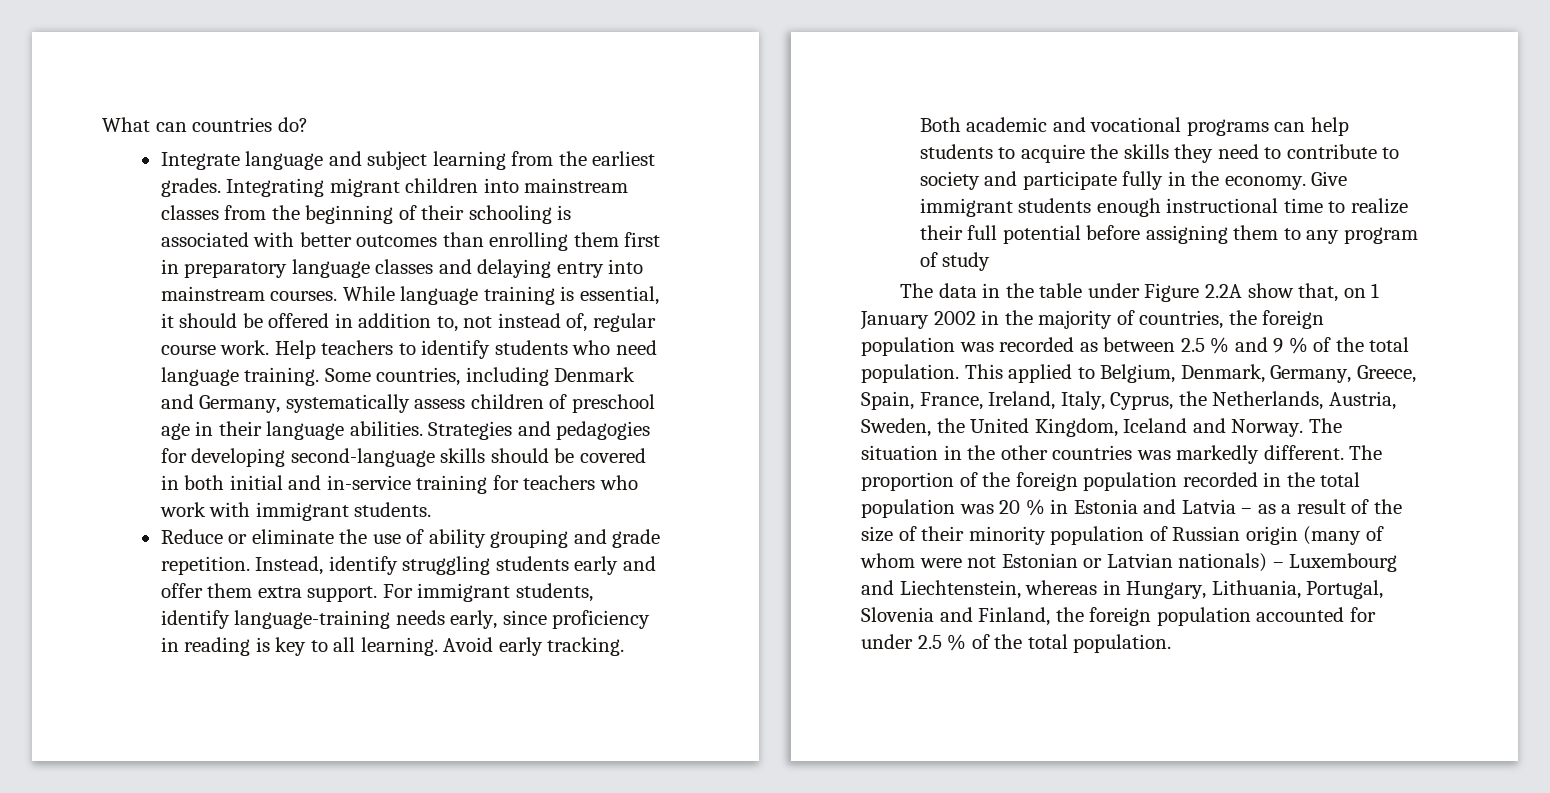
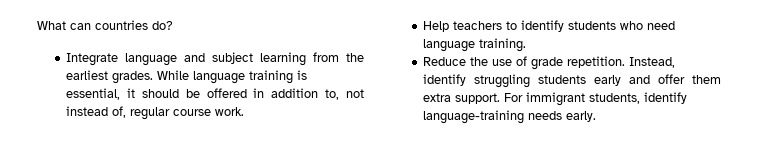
- Integrating migrant children into mainstream classes from the beginning of their schooling is associated with better outcomes than enrolling them first in preparatory language classes and delaying entry into mainstream courses.
- While language training is essential, it should be offered in addition to, not instead of, regular course work. Help teachers to identify students who need language training. Some countries, including Denmark and Germany, systematically assess children of preschool age in their language abilities. Strategies and pedagogies for developing second-language skills should be covered in both initial and in-service training for teachers who work with immigrant students.
+ While language training is essential, it should be offered in addition to, not instead of, regular course work.
+ Help teachers to identify students who need language training.
- Reduce or eliminate the use of ability grouping and grade repetition.
+ Reduce the use of grade repetition.
- For immigrant students, identify language-training needs early, since proficiency in reading is key to all learning. Avoid early tracking. Both academic and vocational programs can help students to acquire the skills they need to contribute to society and participate fully in the economy. Give immigrant students enough instructional time to realize their full potential before assigning them to any program of study
- The data in the table under Figure 2.2A show that, on 1 January 2002 in the majority of countries, the foreign population was recorded as between 2.5 % and 9 % of the total population. This applied to Belgium, Denmark, Germany, Greece, Spain, France, Ireland, Italy, Cyprus, the Netherlands, Austria, Sweden, the United Kingdom, Iceland and Norway. The situation in the other countries was markedly different. The proportion of the foreign population recorded in the total population was 20 % in Estonia and Latvia – as a result of the size of their minority population of Russian origin (many of whom were not Estonian or Latvian nationals) – Luxembourg and Liechtenstein, whereas in Hungary, Lithuania, Portugal, Slovenia and Finland, the foreign population accounted for under 2.5 % of the total population.
+ For immigrant students, identify language-training needs early.

